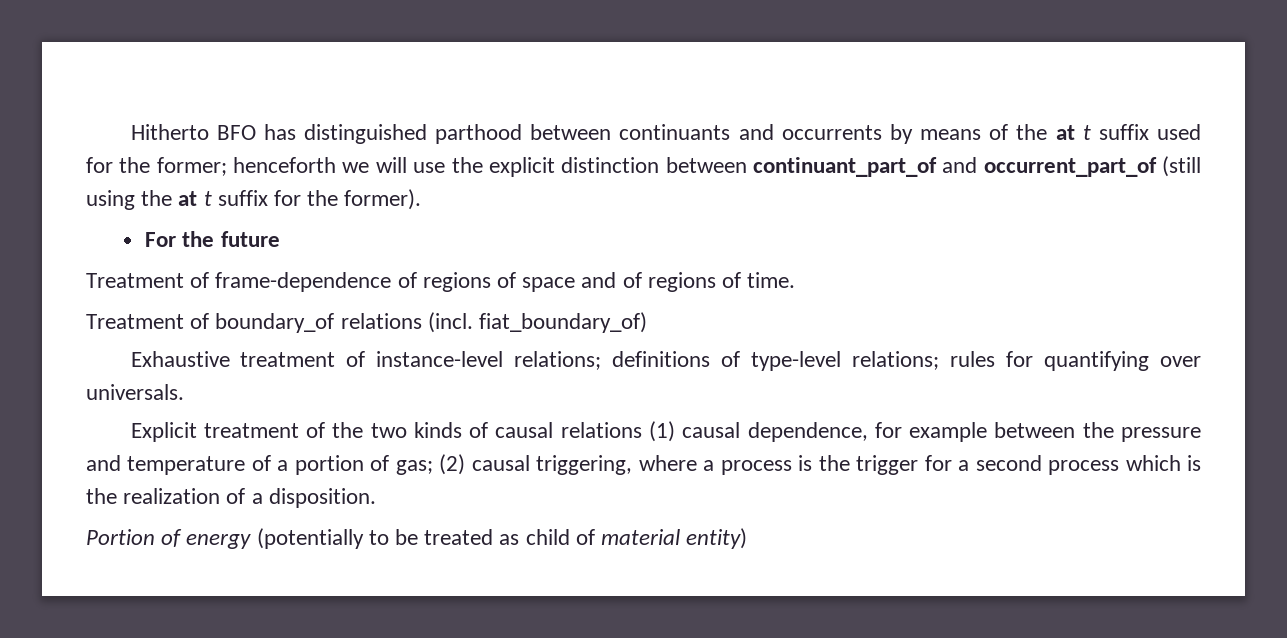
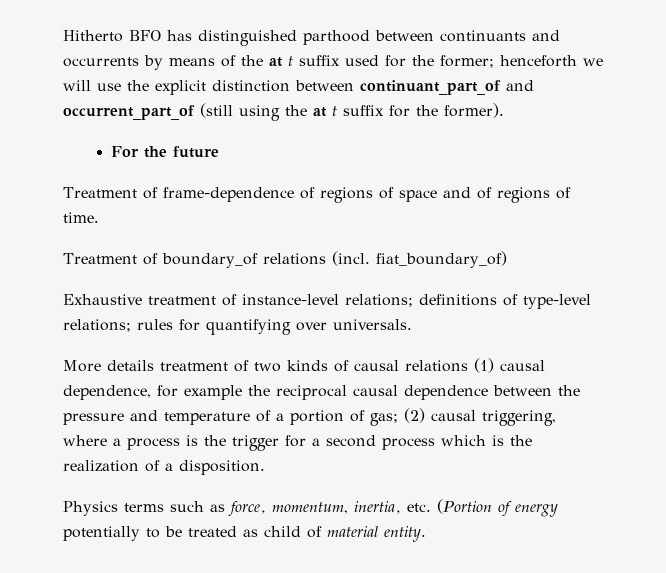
- Explicit treatment of the two kinds of causal relations (1) causal dependence, for example between the pressure and temperature of a portion of gas; (2) causal triggering, where a process is the trigger for a second process which is the realization of a disposition.
+ More details treatment of two kinds of causal relations (1) causal dependence, for example the reciprocal causal dependence between the pressure and temperature of a portion of gas; (2) causal triggering, where a process is the trigger for a second process which is the realization of a disposition.
- Portion of energy (potentially to be treated as child of material entity)
+ Physics terms such as force, momentum, inertia, etc. (Portion of energy potentially to be treated as child of material entity.

